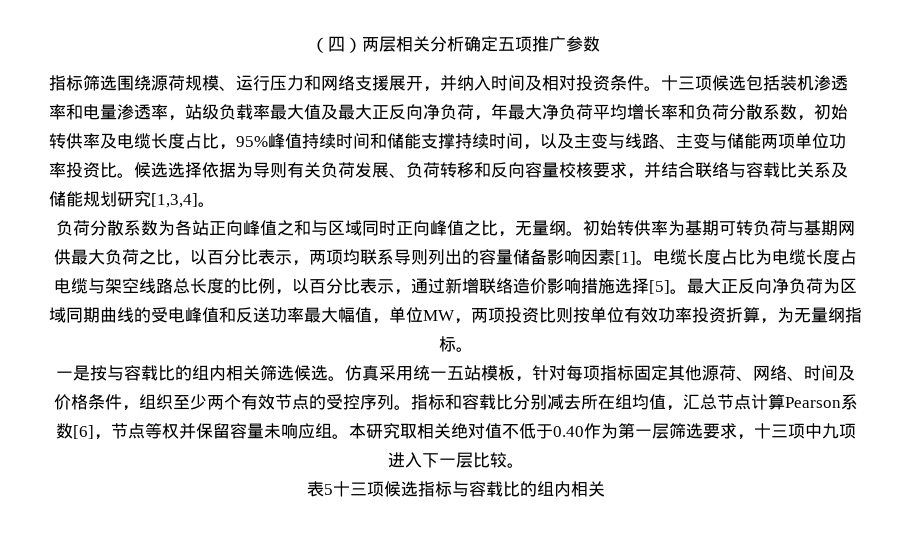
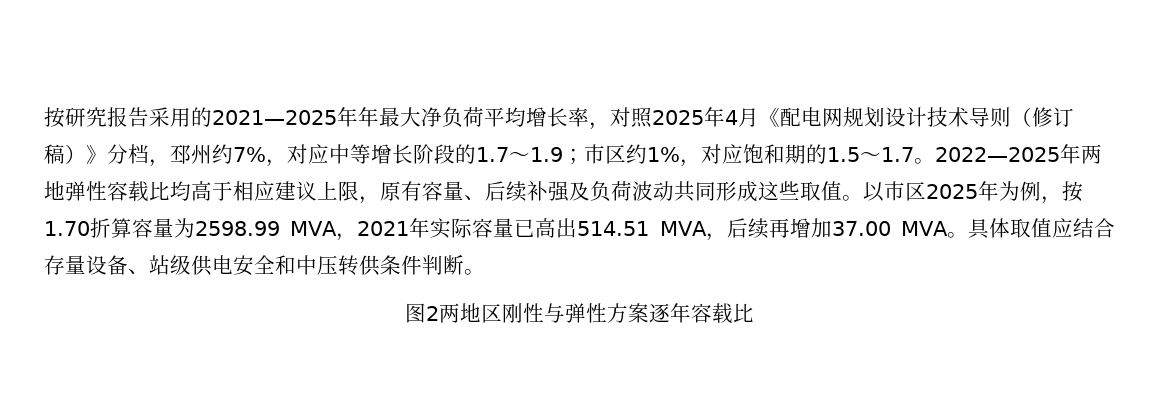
- （四）两层相关分析确定五项推广参数
- 指标筛选围绕源荷规模、运行压力和网络支援展开，并纳入时间及相对投资条件。十三项候选包括装机渗透率和电量渗透率，站级负载率最大值及最大正反向净负荷，年最大净负荷平均增长率和负荷分散系数，初始转供率及电缆长度占比，95%峰值持续时间和储能支撑持续时间，以及主变与线路、主变与储能两项单位功率投资比。候选选择依据为导则有关负荷发展、负荷转移和反向容量校核要求，并结合联络与容载比关系及储能规划研究[1,3,4]。
- 负荷分散系数为各站正向峰值之和与区域同时正向峰值之比，无量纲。初始转供率为基期可转负荷与基期网供最大负荷之比，以百分比表示，两项均联系导则列出的容量储备影响因素[1]。电缆长度占比为电缆长度占电缆与架空线路总长度的比例，以百分比表示，通过新增联络造价影响措施选择[5]。最大正反向净负荷为区域同期曲线的受电峰值和反送功率最大幅值，单位MW，两项投资比则按单位有效功率投资折算，为无量纲指标。
- 一是按与容载比的组内相关筛选候选。仿真采用统一五站模板，针对每项指标固定其他源荷、网络、时间及价格条件，组织至少两个有效节点的受控序列。指标和容载比分别减去所在组均值，汇总节点计算Pearson系数[6]，节点等权并保留容量未响应组。本研究取相关绝对值不低于0.40作为第一层筛选要求，十三项中九项进入下一层比较。
- 表5十三项候选指标与容载比的组内相关
+ 按研究报告采用的2021—2025年年最大净负荷平均增长率，对照2025年4月《配电网规划设计技术导则（修订稿）》分档，邳州约7%，对应中等增长阶段的1.7～1.9；市区约1%，对应饱和期的1.5～1.7。2022—2025年两地弹性容载比均高于相应建议上限，原有容量、后续补强及负荷波动共同形成这些取值。以市区2025年为例，按1.70折算容量为2598.99 MVA，2021年实际容量已高出514.51 MVA，后续再增加37.00 MVA。具体取值应结合存量设备、站级供电安全和中压转供条件判断。
+ 图2两地区刚性与弹性方案逐年容载比

